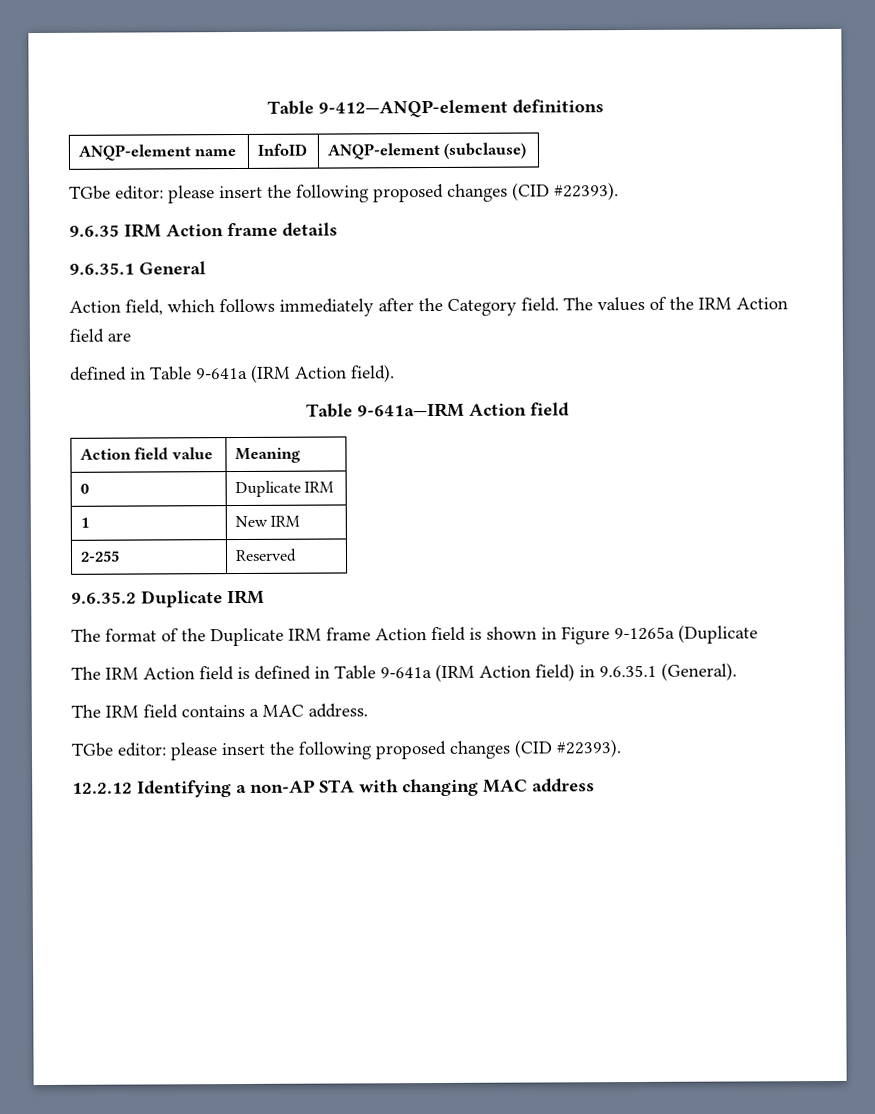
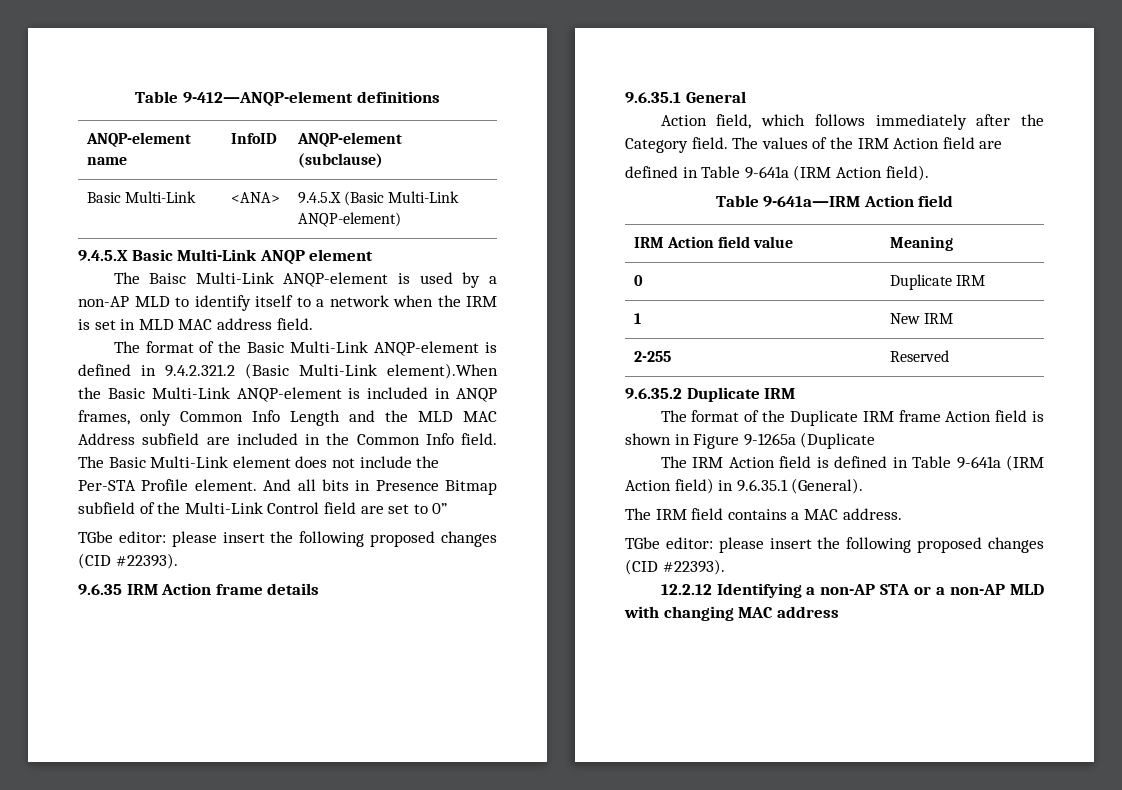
+ Basic Multi-Link | <ANA> | 9.4.5.X (Basic Multi-Link ANQP-element)
+ 9.4.5.X Basic Multi-Link ANQP element
+ The Baisc Multi-Link ANQP-element is used by a non-AP MLD to identify itself to a network when the IRM is set in MLD MAC address field.
+ The format of the Basic Multi-Link ANQP-element is defined in 9.4.2.321.2 (Basic Multi-Link element).When the Basic Multi-Link ANQP-element is included in ANQP frames, only Common Info Length and the MLD MAC Address subfield are included in the Common Info field. The Basic Multi-Link element does not include the Per-STA Profile element. And all bits in Presence Bitmap subfield of the Multi-Link Control field are set to 0”
- Action field value | Meaning
+ IRM Action field value | Meaning
- 12.2.12 Identifying a non-AP STA with changing MAC address
+ 12.2.12 Identifying a non-AP STA or a non-AP MLD with changing MAC address

